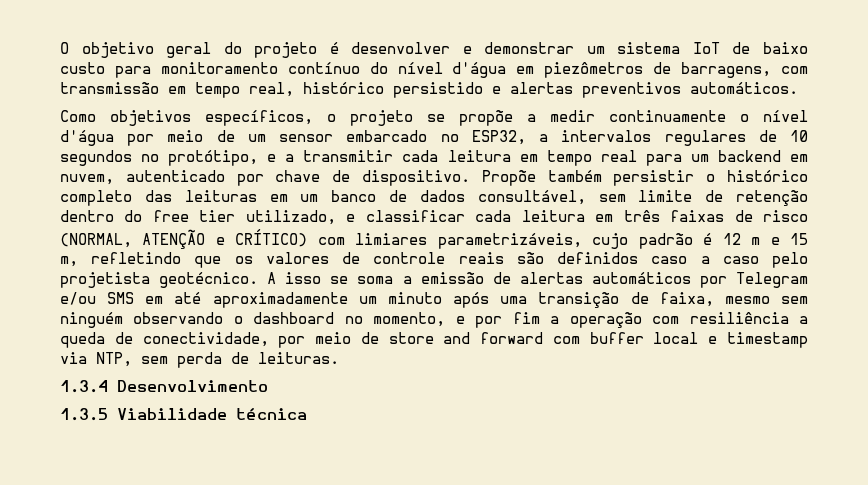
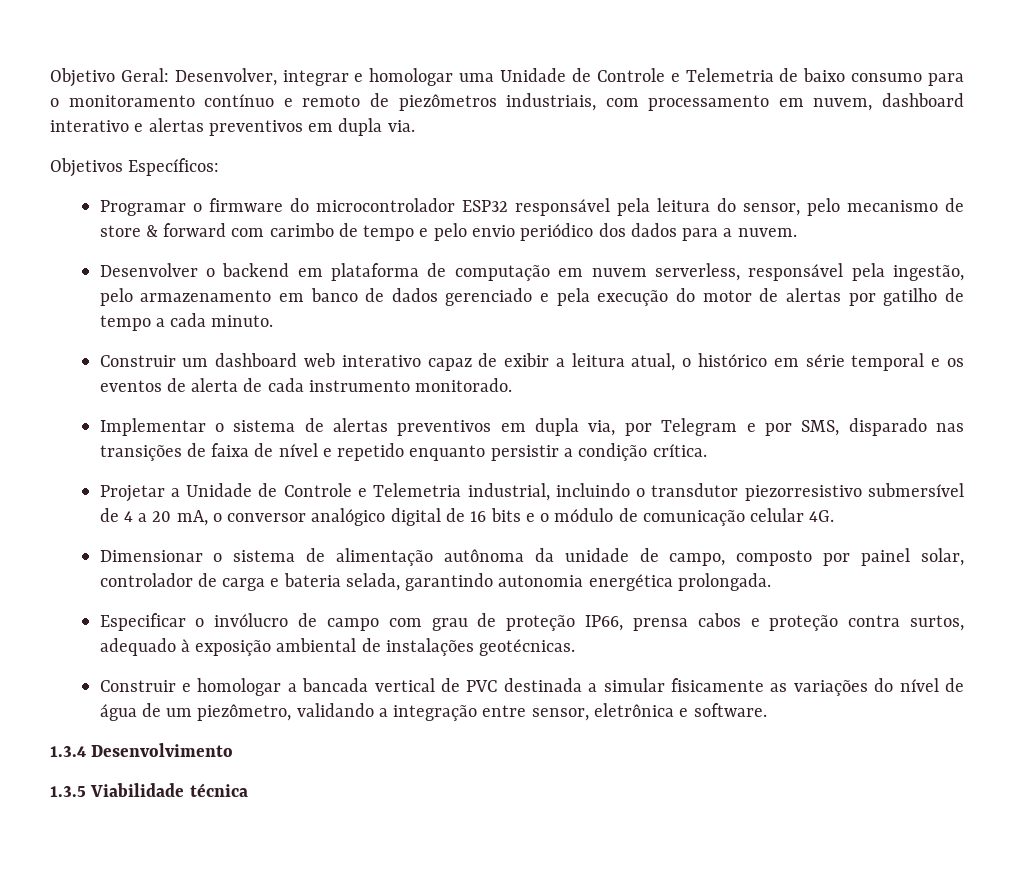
- O objetivo geral do projeto é desenvolver e demonstrar um sistema IoT de baixo custo para monitoramento contínuo do nível d'água em piezômetros de barragens, com transmissão em tempo real, histórico persistido e alertas preventivos automáticos.
- Como objetivos específicos, o projeto se propõe a medir continuamente o nível d'água por meio de um sensor embarcado no ESP32, a intervalos regulares de 10 segundos no protótipo, e a transmitir cada leitura em tempo real para um backend em nuvem, autenticado por chave de dispositivo. Propõe também persistir o histórico completo das leituras em um banco de dados consultável, sem limite de retenção dentro do free tier utilizado, e classificar cada leitura em três faixas de risco (NORMAL, ATENÇÃO e CRÍTICO) com limiares parametrizáveis, cujo padrão é 12 m e 15 m, refletindo que os valores de controle reais são definidos caso a caso pelo projetista geotécnico. A isso se soma a emissão de alertas automáticos por Telegram e/ou SMS em até aproximadamente um minuto após uma transição de faixa, mesmo sem ninguém observando o dashboard no momento, e por fim a operação com resiliência a queda de conectividade, por meio de store and forward com buffer local e timestamp via NTP, sem perda de leituras.
+ Objetivo Geral: Desenvolver, integrar e homologar uma Unidade de Controle e Telemetria de baixo consumo para o monitoramento contínuo e remoto de piezômetros industriais, com processamento em nuvem, dashboard interativo e alertas preventivos em dupla via.
+ Objetivos Específicos:
+ Programar o firmware do microcontrolador ESP32 responsável pela leitura do sensor, pelo mecanismo de store & forward com carimbo de tempo e pelo envio periódico dos dados para a nuvem.
+ Desenvolver o backend em plataforma de computação em nuvem serverless, responsável pela ingestão, pelo armazenamento em banco de dados gerenciado e pela execução do motor de alertas por gatilho de tempo a cada minuto.
+ Construir um dashboard web interativo capaz de exibir a leitura atual, o histórico em série temporal e os eventos de alerta de cada instrumento monitorado.
+ Implementar o sistema de alertas preventivos em dupla via, por Telegram e por SMS, disparado nas transições de faixa de nível e repetido enquanto persistir a condição crítica.
+ Projetar a Unidade de Controle e Telemetria industrial, incluindo o transdutor piezorresistivo submersível de 4 a 20 mA, o conversor analógico digital de 16 bits e o módulo de comunicação celular 4G.
+ Dimensionar o sistema de alimentação autônoma da unidade de campo, composto por painel solar, controlador de carga e bateria selada, garantindo autonomia energética prolongada.
+ Especificar o invólucro de campo com grau de proteção IP66, prensa cabos e proteção contra surtos, adequado à exposição ambiental de instalações geotécnicas.
+ Construir e homologar a bancada vertical de PVC destinada a simular fisicamente as variações do nível de água de um piezômetro, validando a integração entre sensor, eletrônica e software.

